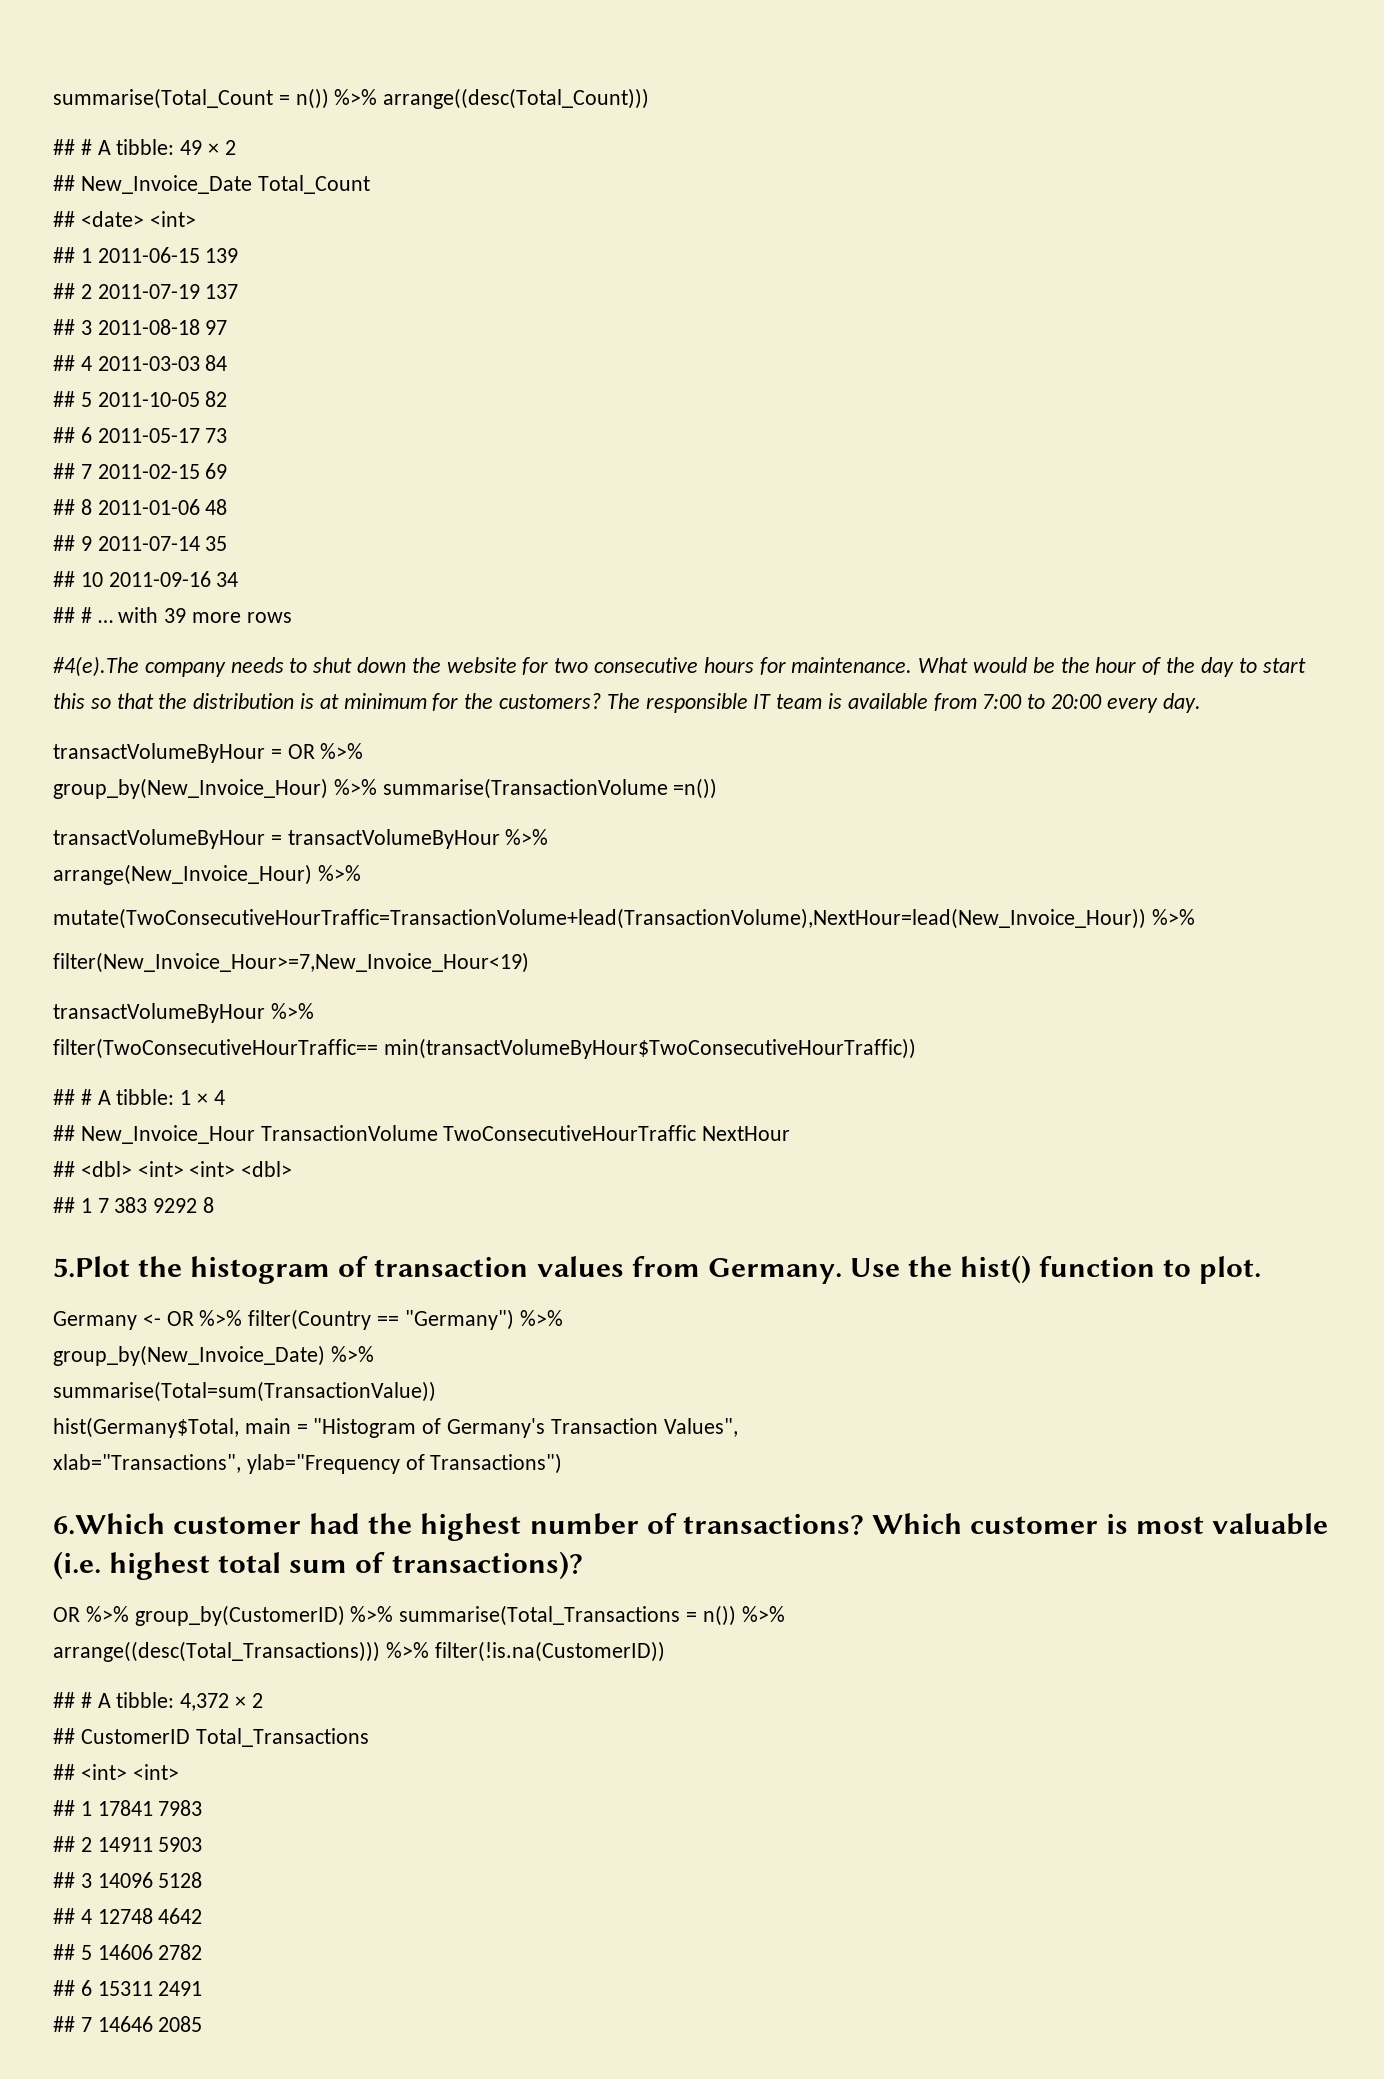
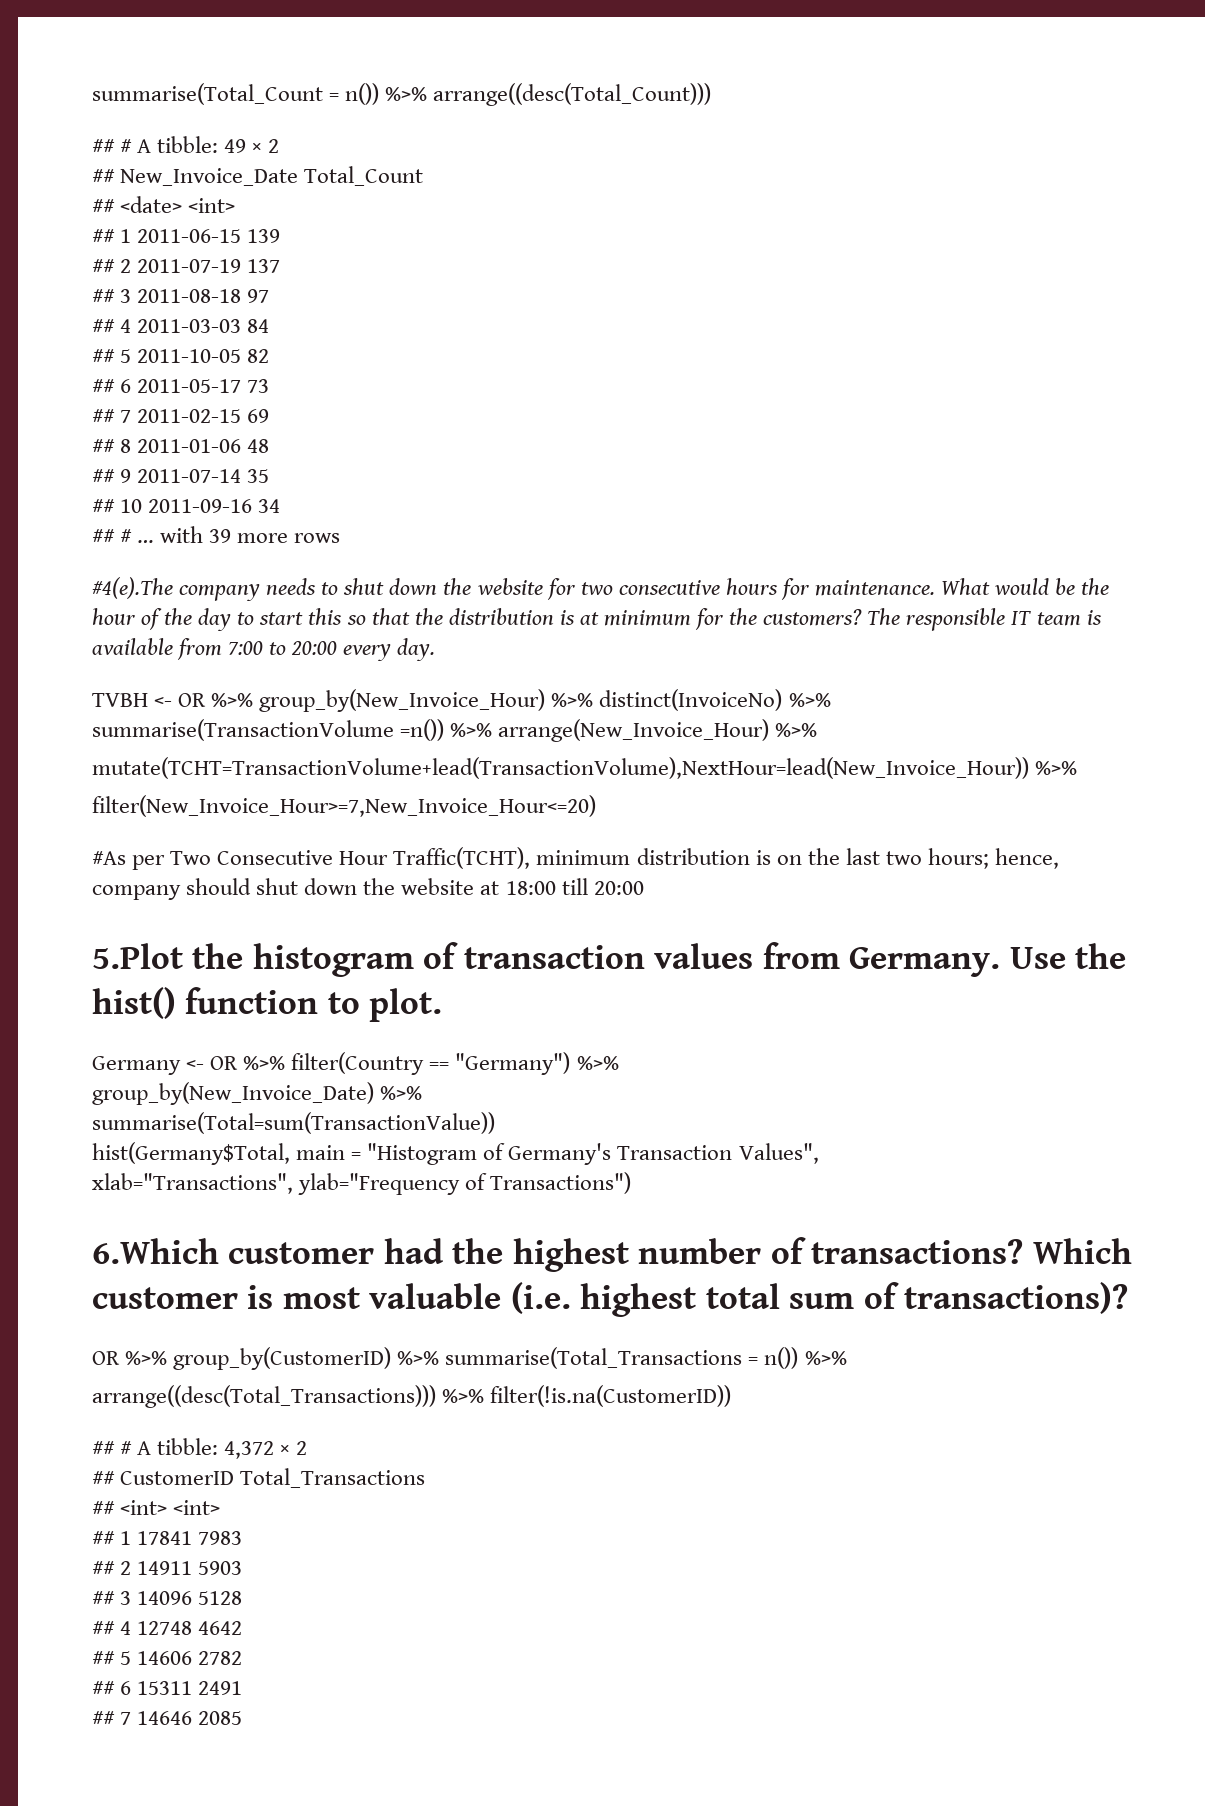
- transactVolumeByHour = OR %>%
- group_by(New_Invoice_Hour) %>% summarise(TransactionVolume =n())
- transactVolumeByHour = transactVolumeByHour %>%
- arrange(New_Invoice_Hour) %>%
+ TVBH <- OR %>% group_by(New_Invoice_Hour) %>% distinct(InvoiceNo) %>%
+ summarise(TransactionVolume =n()) %>% arrange(New_Invoice_Hour) %>%
- mutate(TwoConsecutiveHourTraffic=TransactionVolume+lead(TransactionVolume),NextHour=lead(New_Invoice_Hour)) %>%
- filter(New_Invoice_Hour>=7,New_Invoice_Hour<19)
- transactVolumeByHour %>%
- filter(TwoConsecutiveHourTraffic== min(transactVolumeByHour$TwoConsecutiveHourTraffic))
- ## # A tibble: 1 × 4
- ## New_Invoice_Hour TransactionVolume TwoConsecutiveHourTraffic NextHour
- ## <dbl> <int> <int> <dbl>
- ## 1 7 383 9292 8
+ mutate(TCHT=TransactionVolume+lead(TransactionVolume),NextHour=lead(New_Invoice_Hour)) %>%
+ filter(New_Invoice_Hour>=7,New_Invoice_Hour<=20)
+ #As per Two Consecutive Hour Traffic(TCHT), minimum distribution is on the last two hours; hence, company should shut down the website at 18:00 till 20:00

